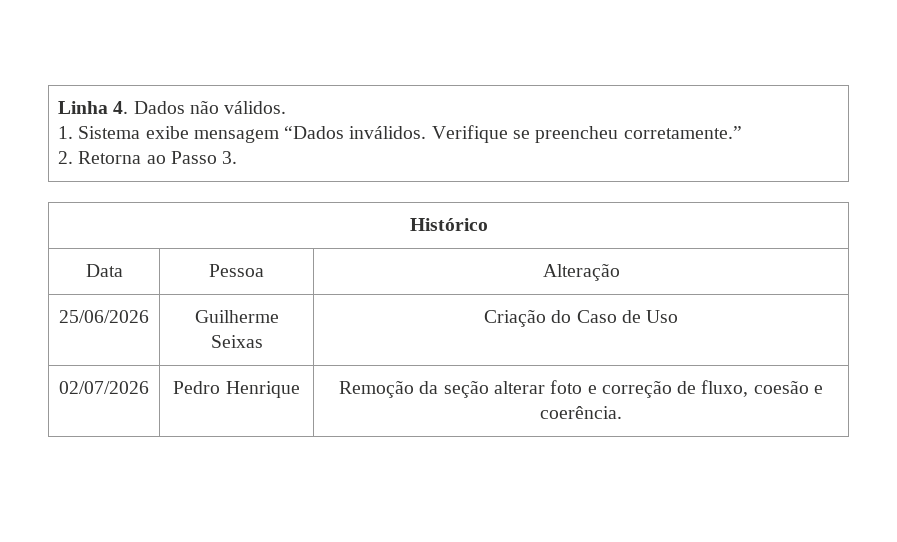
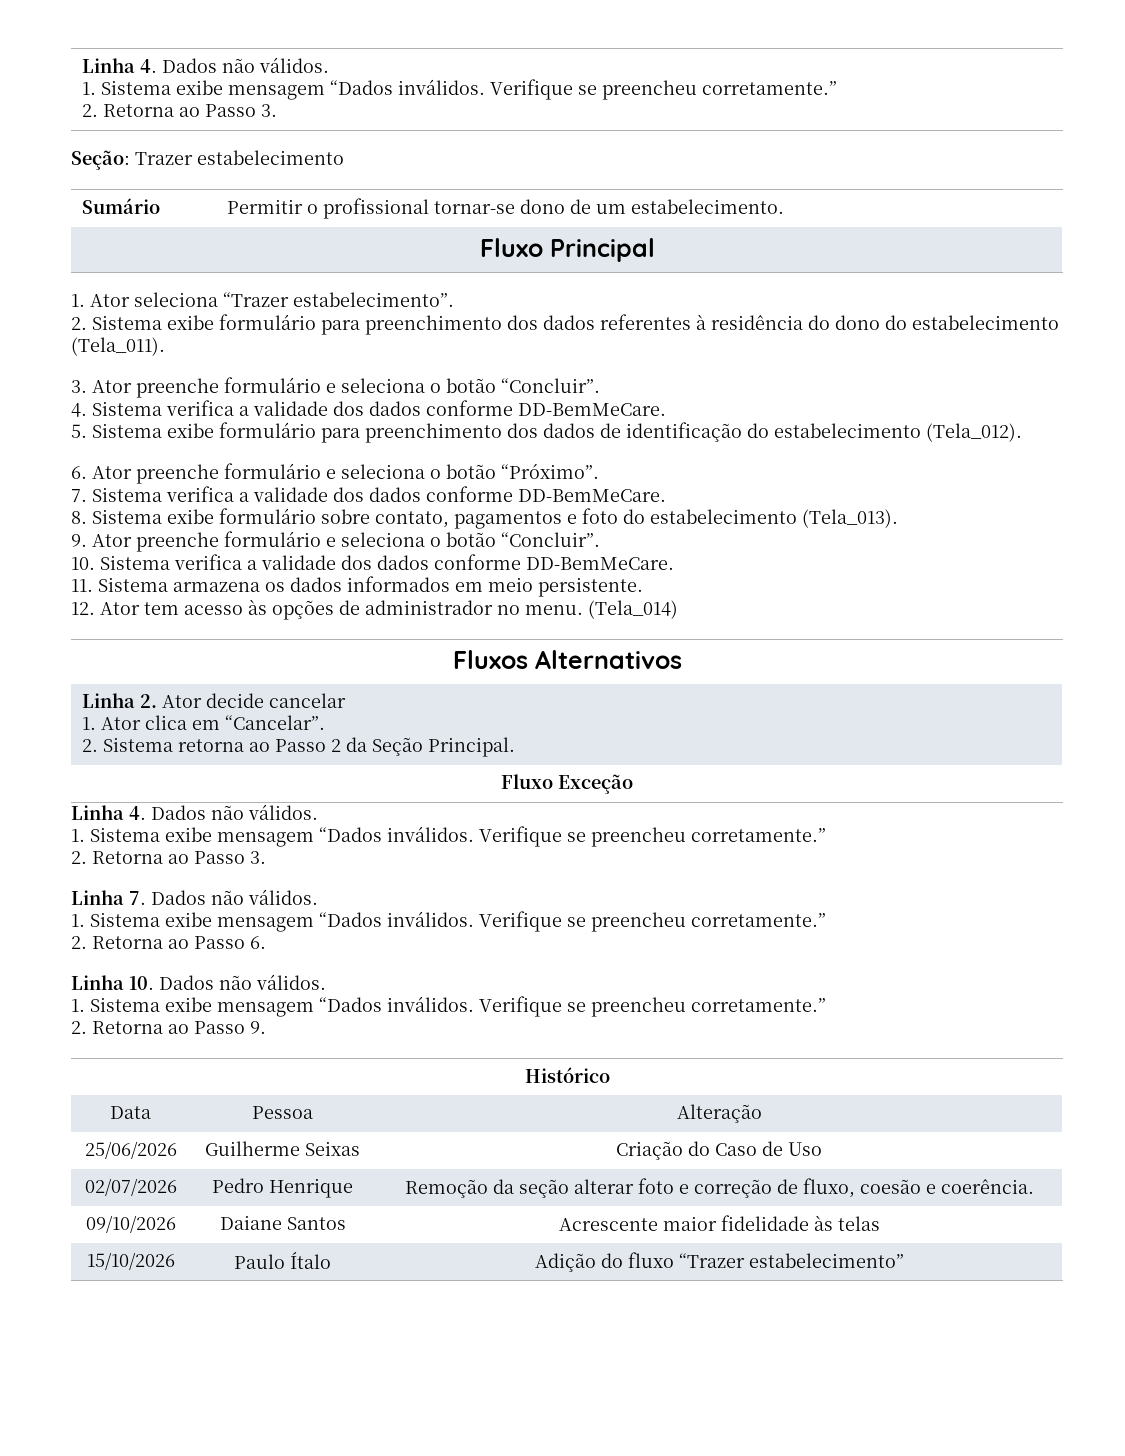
+ Seção: Trazer estabelecimento
+ Sumário | Permitir o profissional tornar-se dono de um estabelecimento.
+ Fluxo Principal
+ 1. Ator seleciona “Trazer estabelecimento”.
+ 2. Sistema exibe formulário para preenchimento dos dados referentes à residência do dono do estabelecimento (Tela_011).
+ 3. Ator preenche formulário e seleciona o botão “Concluir”.
+ 4. Sistema verifica a validade dos dados conforme DD-BemMeCare.
+ 5. Sistema exibe formulário para preenchimento dos dados de identificação do estabelecimento (Tela_012).
+ 6. Ator preenche formulário e seleciona o botão “Próximo”.
+ 7. Sistema verifica a validade dos dados conforme DD-BemMeCare.
+ 8. Sistema exibe formulário sobre contato, pagamentos e foto do estabelecimento (Tela_013).
+ 9. Ator preenche formulário e seleciona o botão “Concluir”.
+ 10. Sistema verifica a validade dos dados conforme DD-BemMeCare.
+ 11. Sistema armazena os dados informados em meio persistente.
+ 12. Ator tem acesso às opções de administrador no menu. (Tela_014)
+ Fluxos Alternativos
+ Linha 2. Ator decide cancelar
+ 1. Ator clica em “Cancelar”.
+ 2. Sistema retorna ao Passo 2 da Seção Principal.
+ Fluxo Exceção
+ Linha 4. Dados não válidos.
+ 1. Sistema exibe mensagem “Dados inválidos. Verifique se preencheu corretamente.”
+ 2. Retorna ao Passo 3.
+ Linha 7. Dados não válidos.
+ 1. Sistema exibe mensagem “Dados inválidos. Verifique se preencheu corretamente.”
+ 2. Retorna ao Passo 6.
+ Linha 10. Dados não válidos.
+ 1. Sistema exibe mensagem “Dados inválidos. Verifique se preencheu corretamente.”
+ 2. Retorna ao Passo 9.
+ 09/10/2026 | Daiane Santos | Acrescente maior fidelidade às telas
+ 15/10/2026 | Paulo Ítalo | Adição do fluxo “Trazer estabelecimento”

